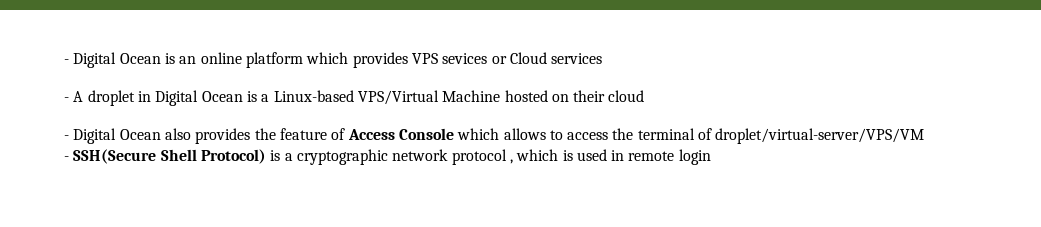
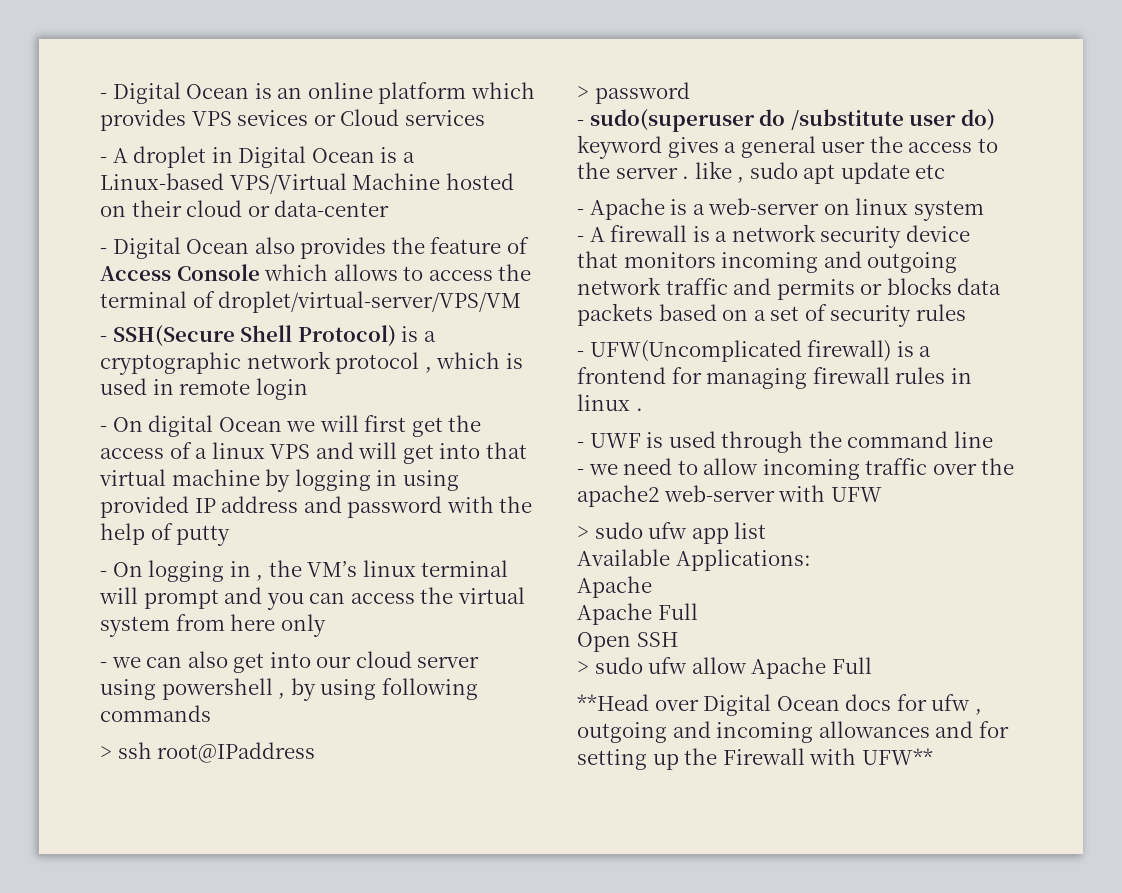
- - A droplet in Digital Ocean is a Linux-based VPS/Virtual Machine hosted on their cloud
+ - A droplet in Digital Ocean is a Linux-based VPS/Virtual Machine hosted on their cloud or data-center
+ - On digital Ocean we will first get the access of a linux VPS and will get into that virtual machine by logging in using provided IP address and password with the help of putty
+ - On logging in , the VM’s linux terminal will prompt and you can access the virtual system from here only
+ - we can also get into our cloud server using powershell , by using following commands
+ > ssh root@IPaddress
+ > password
+ - sudo(superuser do /substitute user do) keyword gives a general user the access to the server . like , sudo apt update etc
+ - Apache is a web-server on linux system
+ - A firewall is a network security device that monitors incoming and outgoing network traffic and permits or blocks data packets based on a set of security rules
+ - UFW(Uncomplicated firewall) is a frontend for managing firewall rules in linux .
+ - UWF is used through the command line
+ - we need to allow incoming traffic over the apache2 web-server with UFW
+ > sudo ufw app list
+ Available Applications:
+ Apache
+ Apache Full
+ Open SSH
+ > sudo ufw allow Apache Full
+ **Head over Digital Ocean docs for ufw , outgoing and incoming allowances and for setting up the Firewall with UFW**

